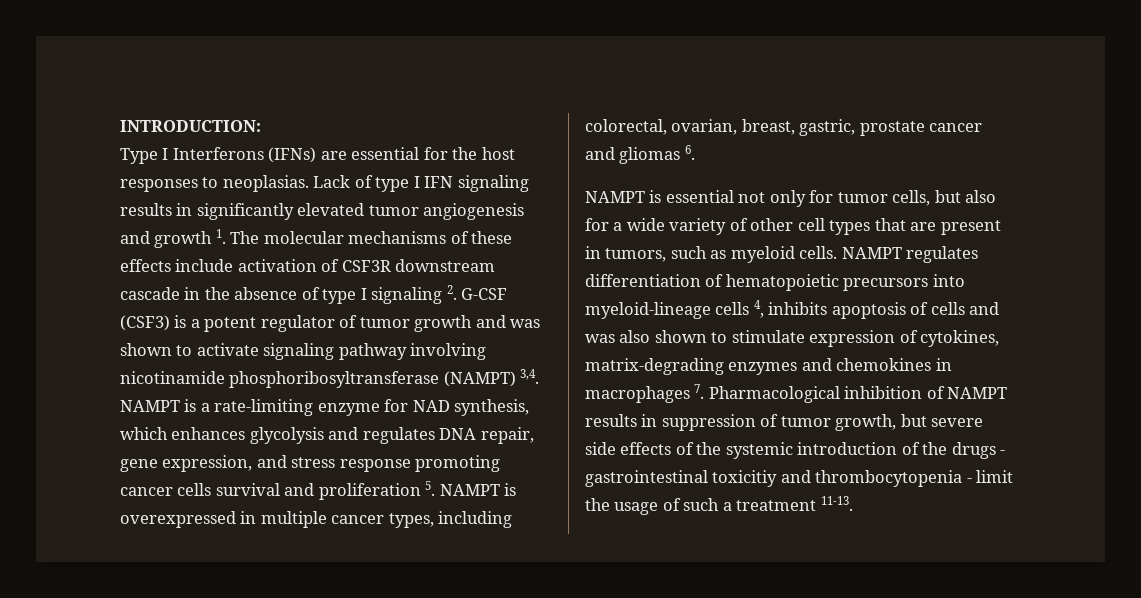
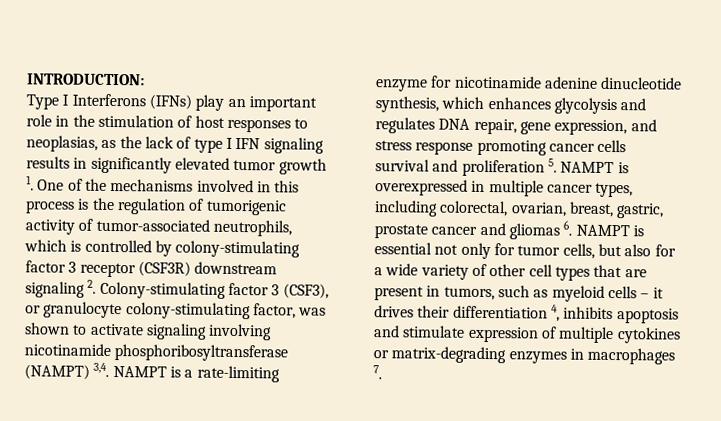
- Type I Interferons (IFNs) are essential for the host responses to neoplasias. Lack of type I IFN signaling results in significantly elevated tumor angiogenesis and growth 1. The molecular mechanisms of these effects include activation of CSF3R downstream cascade in the absence of type I signaling 2. G-CSF (CSF3) is a potent regulator of tumor growth and was shown to activate signaling pathway involving nicotinamide phosphoribosyltransferase (NAMPT) 3,4.
+ Type I Interferons (IFNs) play an important role in the stimulation of host responses to neoplasias, as the lack of type I IFN signaling results in significantly elevated tumor growth 1. One of the mechanisms involved in this process is the regulation of tumorigenic activity of tumor-associated neutrophils, which is controlled by colony-stimulating factor 3 receptor (CSF3R) downstream signaling 2. Colony-stimulating factor 3 (CSF3), or granulocyte colony-stimulating factor, was shown to activate signaling involving nicotinamide phosphoribosyltransferase (NAMPT) 3,4.
- NAMPT is a rate-limiting enzyme for NAD synthesis, which enhances glycolysis and regulates DNA repair, gene expression, and stress response promoting cancer cells survival and proliferation 5. NAMPT is overexpressed in multiple cancer types, including colorectal, ovarian, breast, gastric, prostate cancer and gliomas 6.
- NAMPT is essential not only for tumor cells, but also for a wide variety of other cell types that are present in tumors, such as myeloid cells. NAMPT regulates differentiation of hematopoietic precursors into myeloid-lineage cells 4, inhibits apoptosis of cells and was also shown to stimulate expression of cytokines, matrix-degrading enzymes and chemokines in macrophages 7. Pharmacological inhibition of NAMPT results in suppression of tumor growth, but severe side effects of the systemic introduction of the drugs - gastrointestinal toxicitiy and thrombocytopenia - limit the usage of such a treatment 11-13.
+ NAMPT is a rate-limiting enzyme for nicotinamide adenine dinucleotide synthesis, which enhances glycolysis and regulates DNA repair, gene expression, and stress response promoting cancer cells survival and proliferation 5. NAMPT is overexpressed in multiple cancer types, including colorectal, ovarian, breast, gastric, prostate cancer and gliomas 6. NAMPT is essential not only for tumor cells, but also for a wide variety of other cell types that are present in tumors, such as myeloid cells – it drives their differentiation 4, inhibits apoptosis and stimulate expression of multiple cytokines or matrix-degrading enzymes in macrophages 7.

